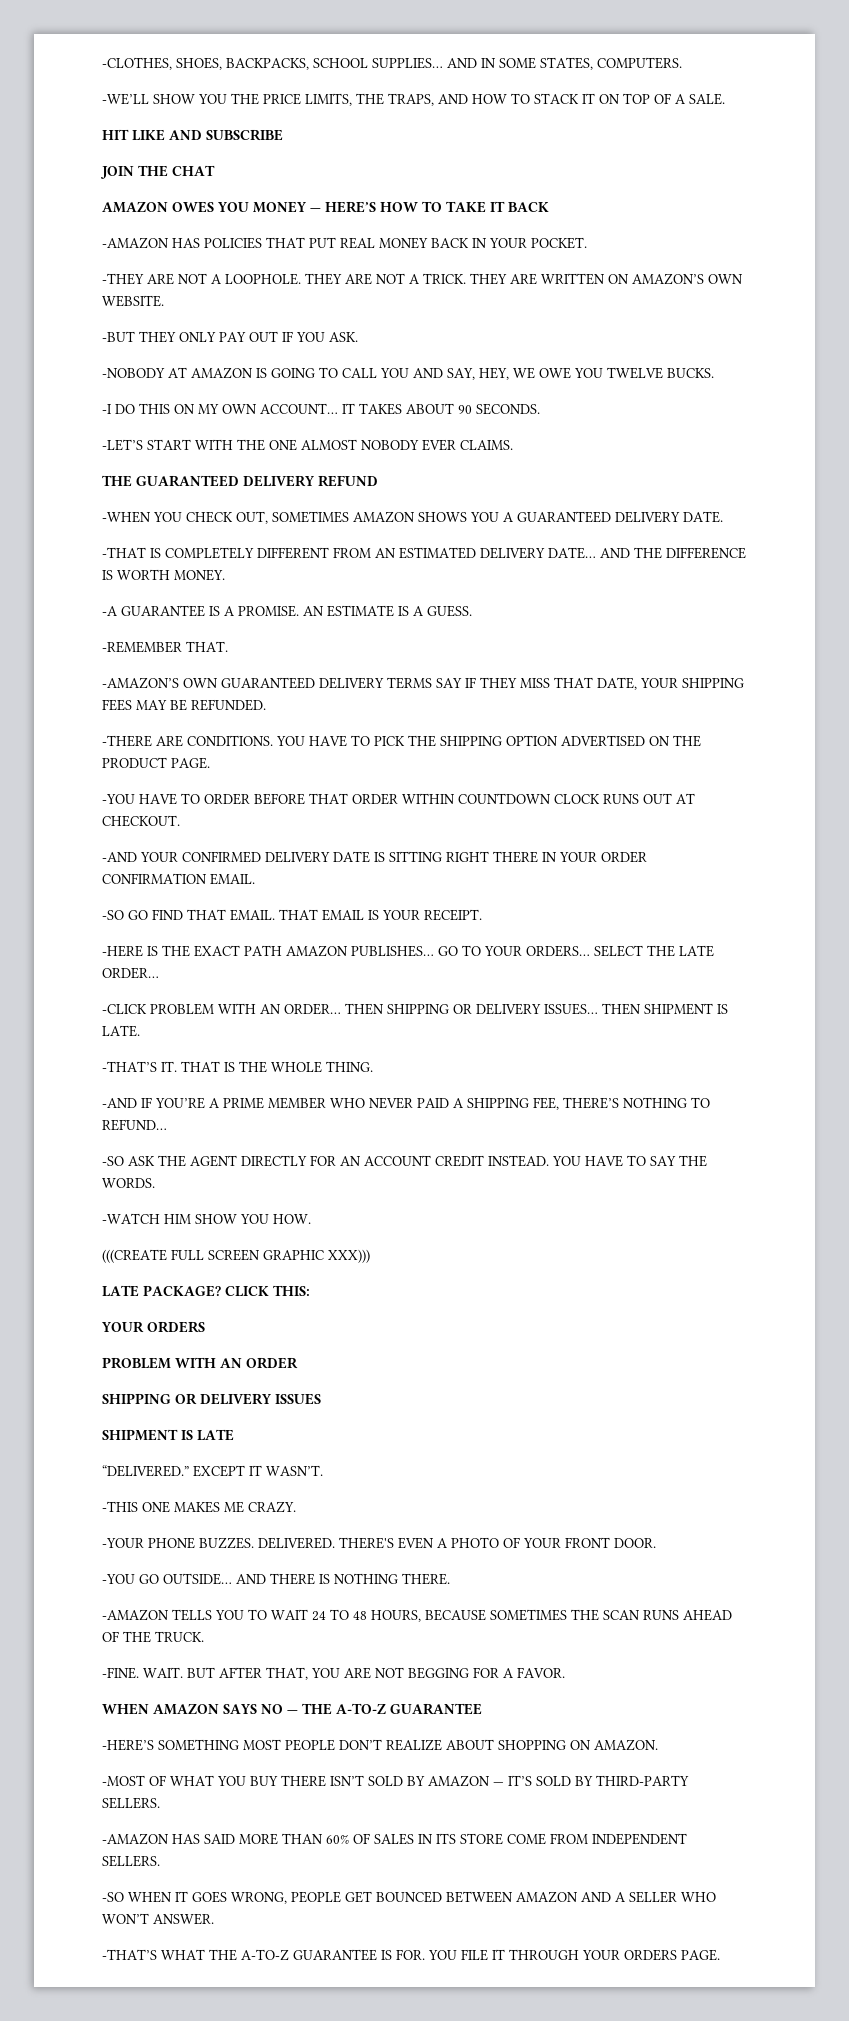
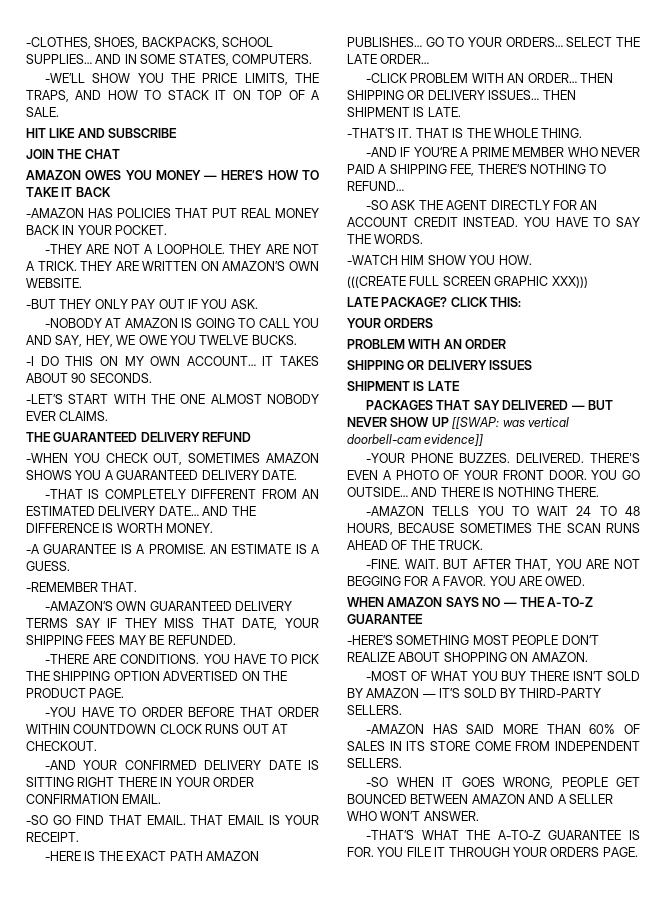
- “DELIVERED.” EXCEPT IT WASN’T.
- -THIS ONE MAKES ME CRAZY.
+ PACKAGES THAT SAY DELIVERED — BUT NEVER SHOW UP [[SWAP: was vertical doorbell-cam evidence]]
- THERE'S EVEN A PHOTO OF YOUR FRONT DOOR.
- -YOU GO OUTSIDE…
+ THERE'S EVEN A PHOTO OF YOUR FRONT DOOR. YOU GO OUTSIDE…
+ YOU ARE OWED.

